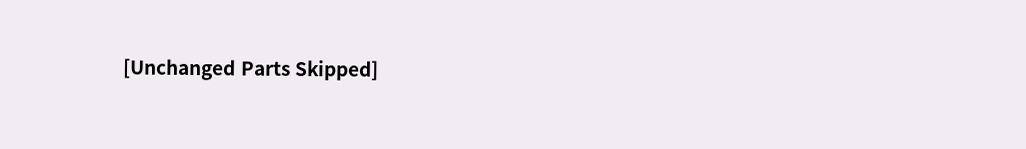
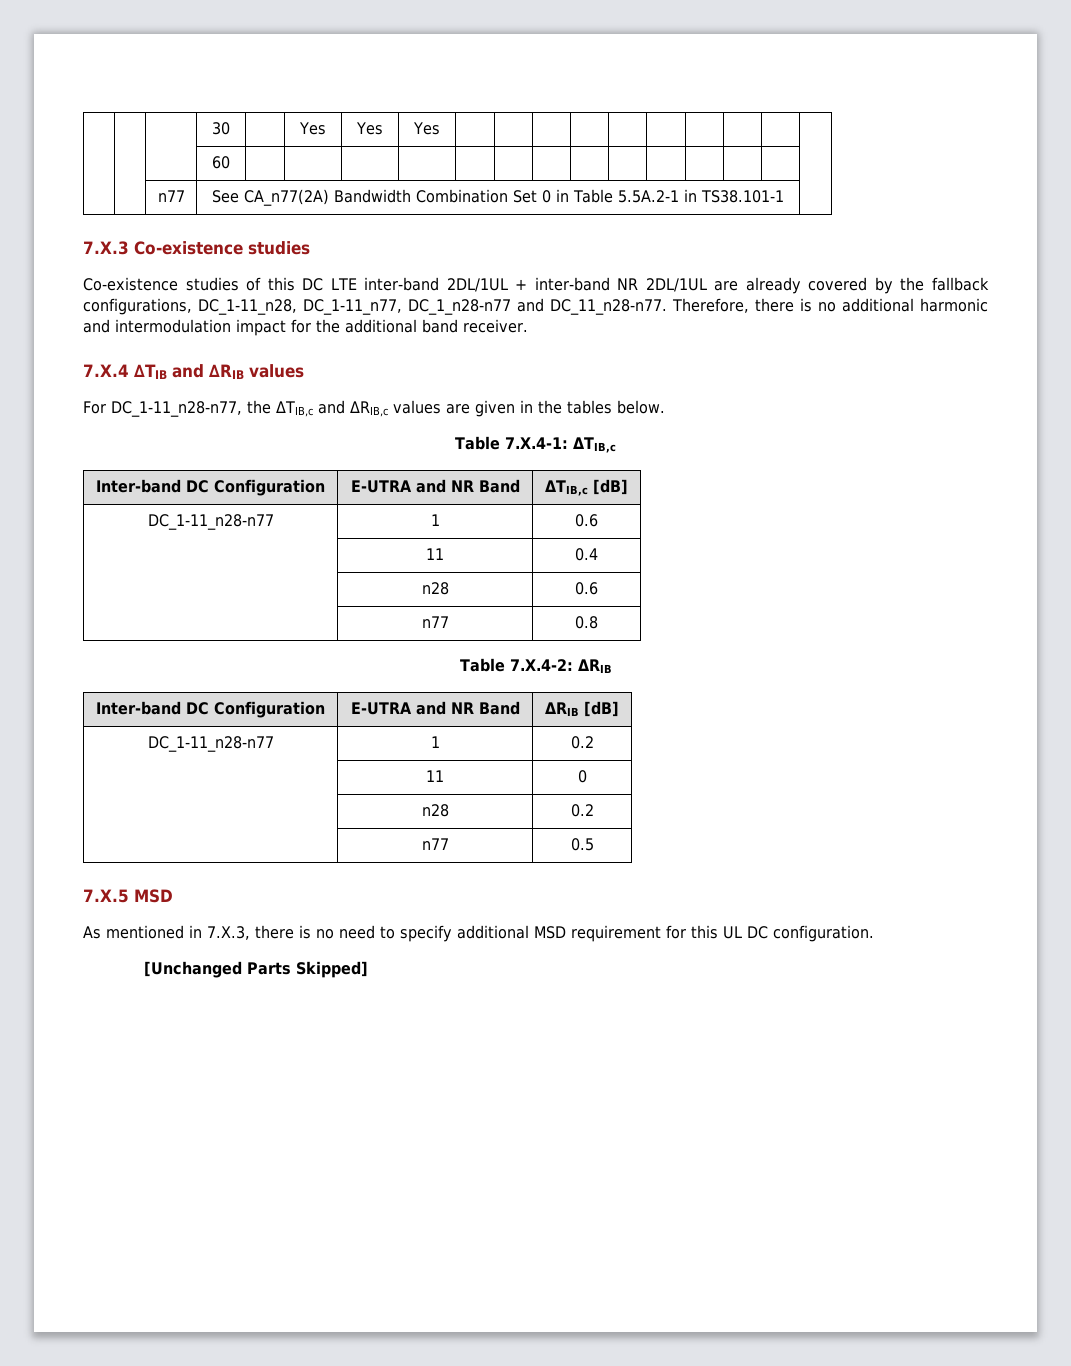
+ | | | 30 | | Yes | Yes | Yes | | | | | | | | | |
+ | | | 60 | | | | | | | | | | | | | |
+ | | n77 | See CA_n77(2A) Bandwidth Combination Set 0 in Table 5.5A.2-1 in TS38.101-1 |
+ 7.X.3 Co-existence studies
+ Co-existence studies of this DC LTE inter-band 2DL/1UL + inter-band NR 2DL/1UL are already covered by the fallback configurations, DC_1-11_n28, DC_1-11_n77, DC_1_n28-n77 and DC_11_n28-n77. Therefore, there is no additional harmonic and intermodulation impact for the additional band receiver.
+ 7.X.4 ∆TIB and ∆RIB values
+ For DC_1-11_n28-n77, the ΔTIB,c and ΔRIB,c values are given in the tables below.
+ Table 7.X.4-1: ΔTIB,c
+ Inter-band DC Configuration | E-UTRA and NR Band | ΔTIB,c [dB]
+ DC_1-11_n28-n77 | 1 | 0.6
+ | 11 | 0.4
+ | n28 | 0.6
+ | n77 | 0.8
+ Table 7.X.4-2: ΔRIB
+ Inter-band DC Configuration | E-UTRA and NR Band | ΔRIB [dB]
+ DC_1-11_n28-n77 | 1 | 0.2
+ | 11 | 0
+ | n28 | 0.2
+ | n77 | 0.5
+ 7.X.5 MSD
+ As mentioned in 7.X.3, there is no need to specify additional MSD requirement for this UL DC configuration.

